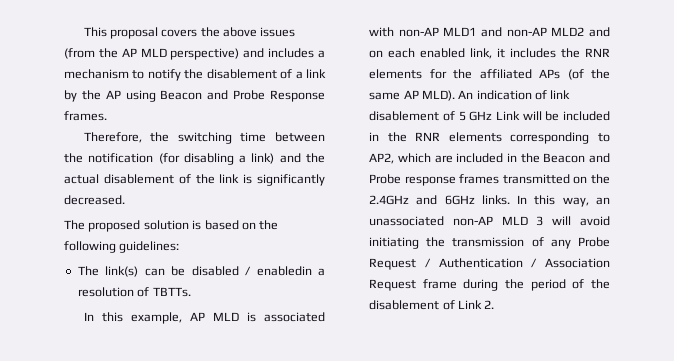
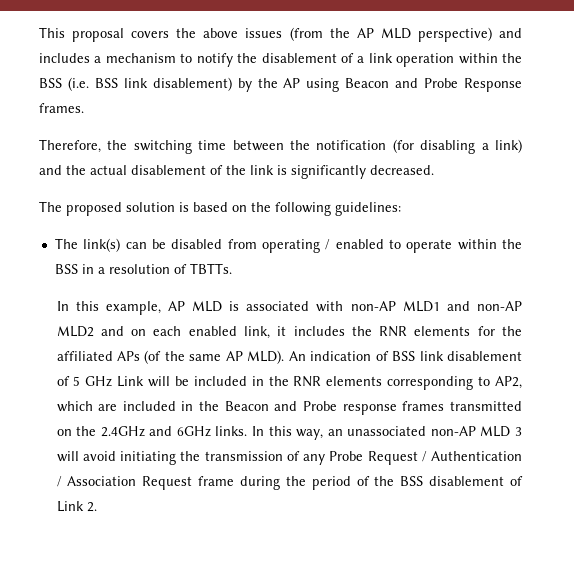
- This proposal covers the above issues (from the AP MLD perspective) and includes a mechanism to notify the disablement of a link by the AP using Beacon and Probe Response frames.
+ This proposal covers the above issues (from the AP MLD perspective) and includes a mechanism to notify the disablement of a link operation within the BSS (i.e. BSS link disablement) by the AP using Beacon and Probe Response frames.
- The link(s) can be disabled / enabledin a resolution of TBTTs.
+ The link(s) can be disabled from operating / enabled to operate within the BSS in a resolution of TBTTs.
- An indication of link disablement of 5 GHz Link will be included in the RNR elements corresponding to AP2, which are included in the Beacon and Probe response frames transmitted on the 2.4GHz and 6GHz links.
+ An indication of BSS link disablement of 5 GHz Link will be included in the RNR elements corresponding to AP2, which are included in the Beacon and Probe response frames transmitted on the 2.4GHz and 6GHz links.
- In this way, an unassociated non-AP MLD 3 will avoid initiating the transmission of any Probe Request / Authentication / Association Request frame during the period of the disablement of Link 2.
+ In this way, an unassociated non-AP MLD 3 will avoid initiating the transmission of any Probe Request / Authentication / Association Request frame during the period of the BSS disablement of Link 2.

